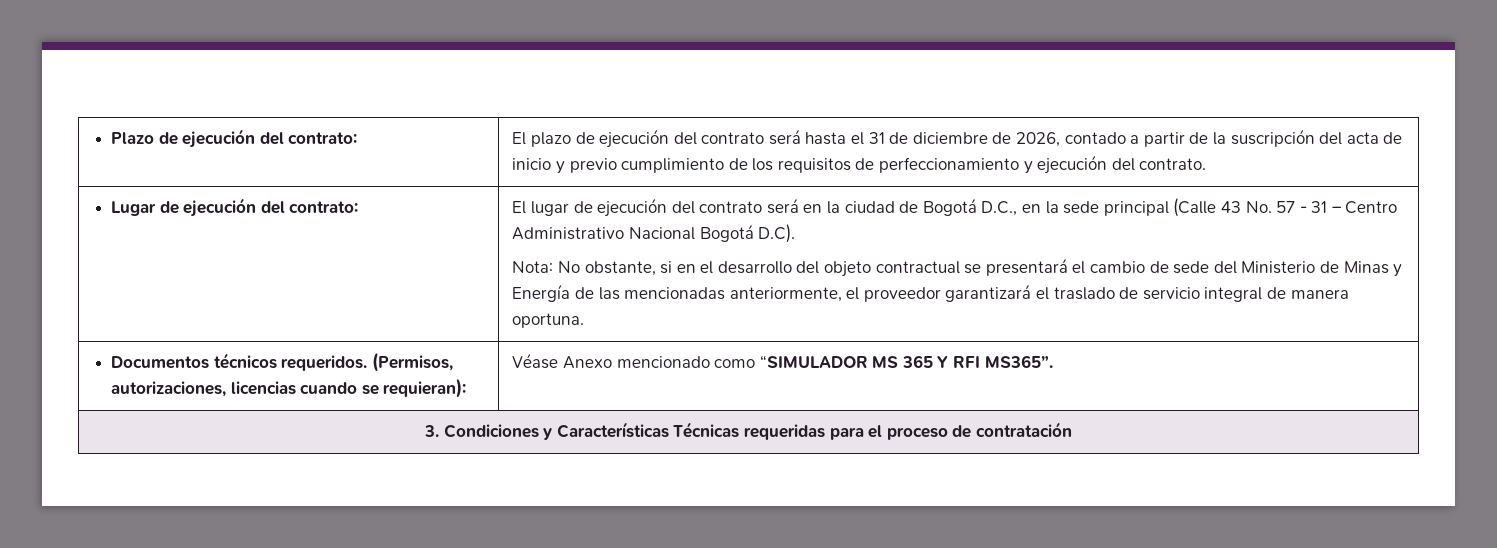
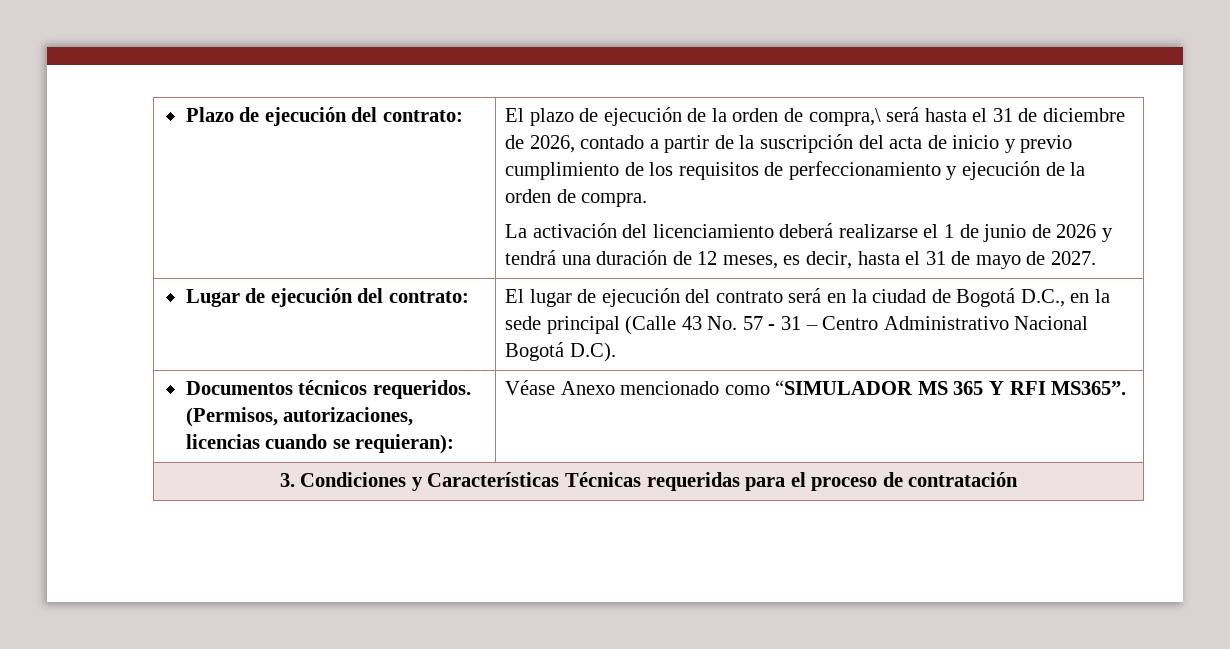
- El plazo de ejecución del contrato será hasta el 31 de diciembre de 2026, contado a partir de la suscripción del acta de inicio y previo cumplimiento de los requisitos de perfeccionamiento y ejecución del contrato.
+ El plazo de ejecución de la orden de compra,\ será hasta el 31 de diciembre de 2026, contado a partir de la suscripción del acta de inicio y previo cumplimiento de los requisitos de perfeccionamiento y ejecución de la orden de compra.
+ La activación del licenciamiento deberá realizarse el 1 de junio de 2026 y tendrá una duración de 12 meses, es decir, hasta el 31 de mayo de 2027.
- Nota: No obstante, si en el desarrollo del objeto contractual se presentará el cambio de sede del Ministerio de Minas y Energía de las mencionadas anteriormente, el proveedor garantizará el traslado de servicio integral de manera oportuna.

